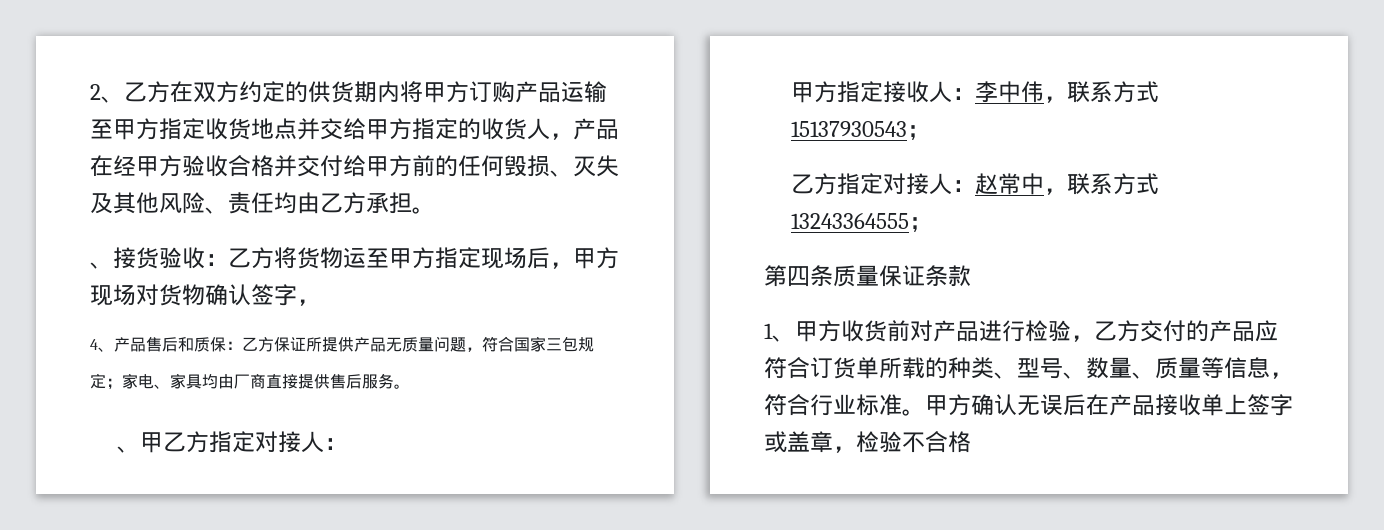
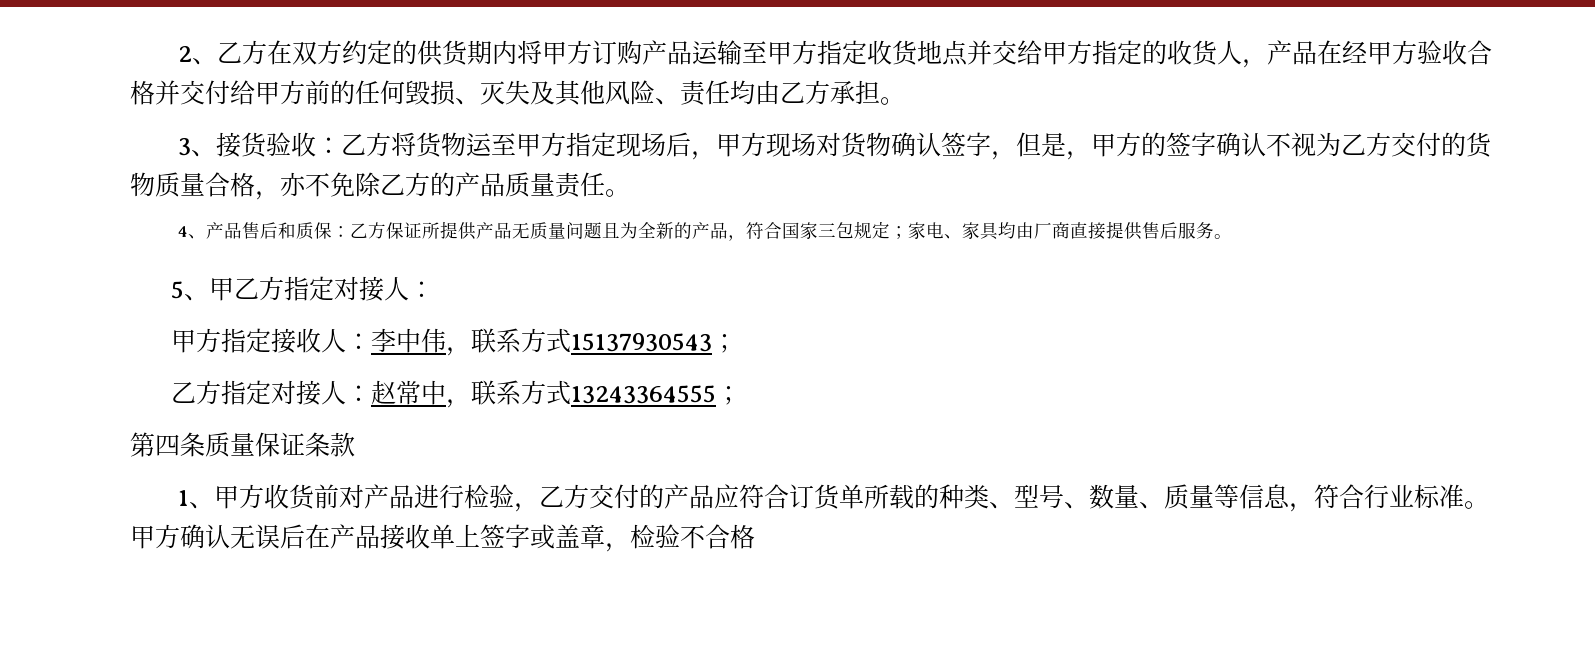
- 、接货验收：乙方将货物运至甲方指定现场后，甲方现场对货物确认签字，
+ 3、接货验收：乙方将货物运至甲方指定现场后，甲方现场对货物确认签字，但是，甲方的签字确认不视为乙方交付的货物质量合格，亦不免除乙方的产品质量责任。
- 4、产品售后和质保：乙方保证所提供产品无质量问题，符合国家三包规定；家电、家具均由厂商直接提供售后服务。
+ 4、产品售后和质保：乙方保证所提供产品无质量问题且为全新的产品，符合国家三包规定；家电、家具均由厂商直接提供售后服务。
- 、甲乙方指定对接人：
+ 5、甲乙方指定对接人：

